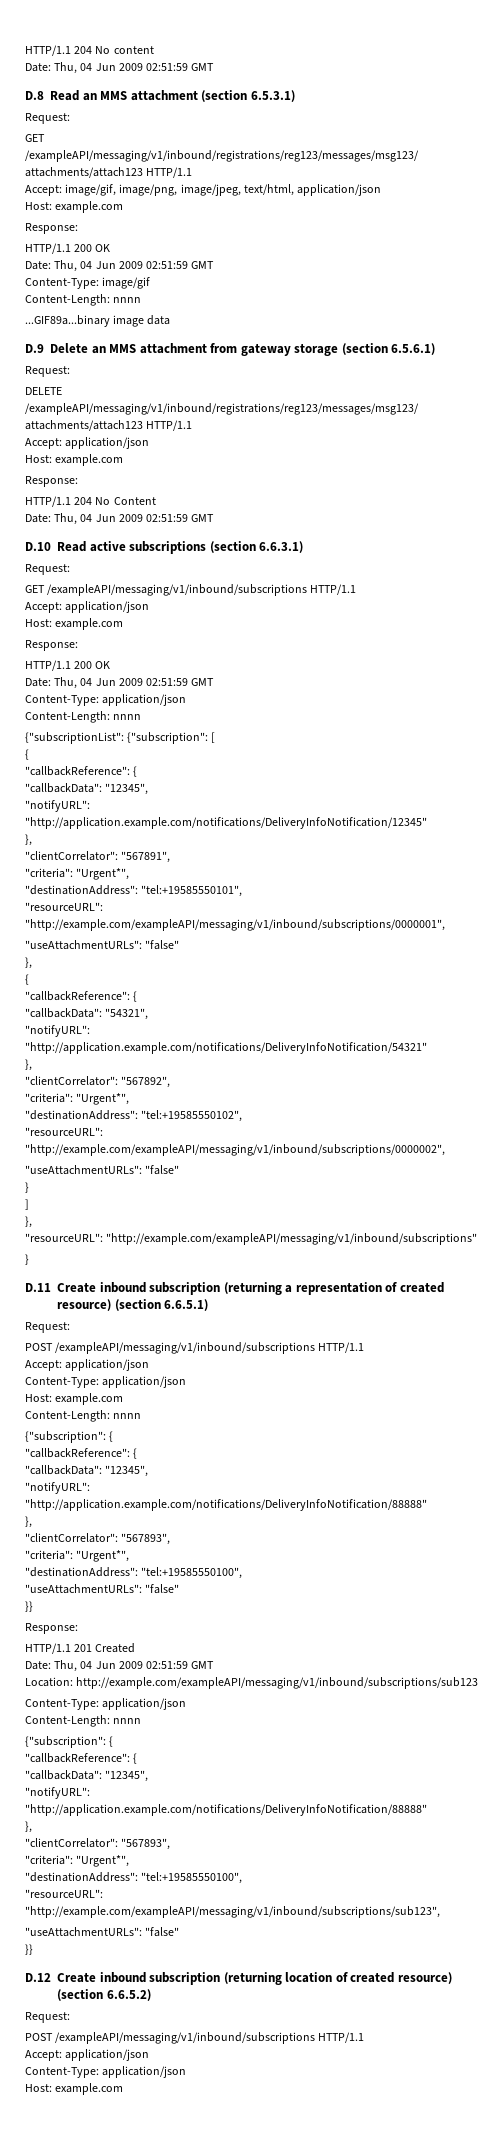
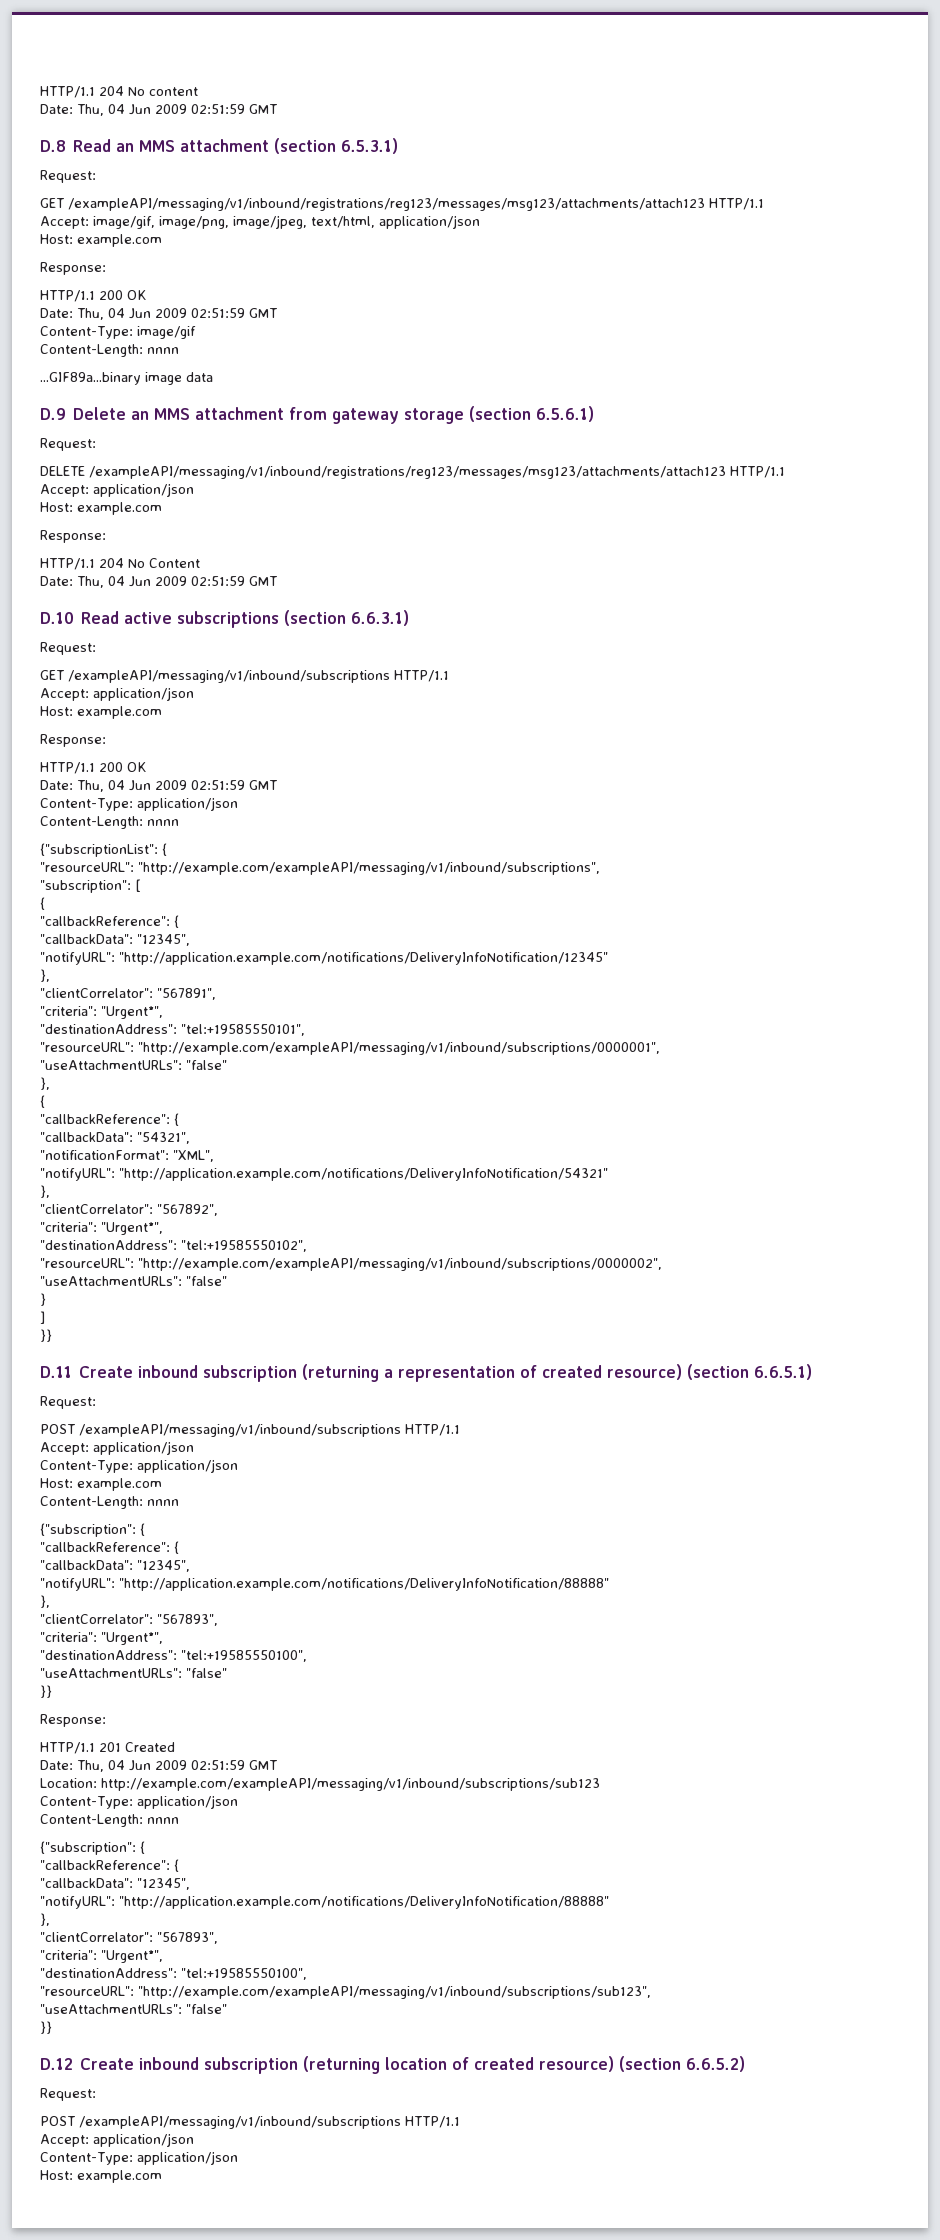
- {"subscriptionList": {"subscription": [
+ {"subscriptionList": {
+ "resourceURL": "http://example.com/exampleAPI/messaging/v1/inbound/subscriptions",
+ "subscription": [
+ "notificationFormat": "XML",
  ]
- },
- "resourceURL": "http://example.com/exampleAPI/messaging/v1/inbound/subscriptions"
- }
+ }}

